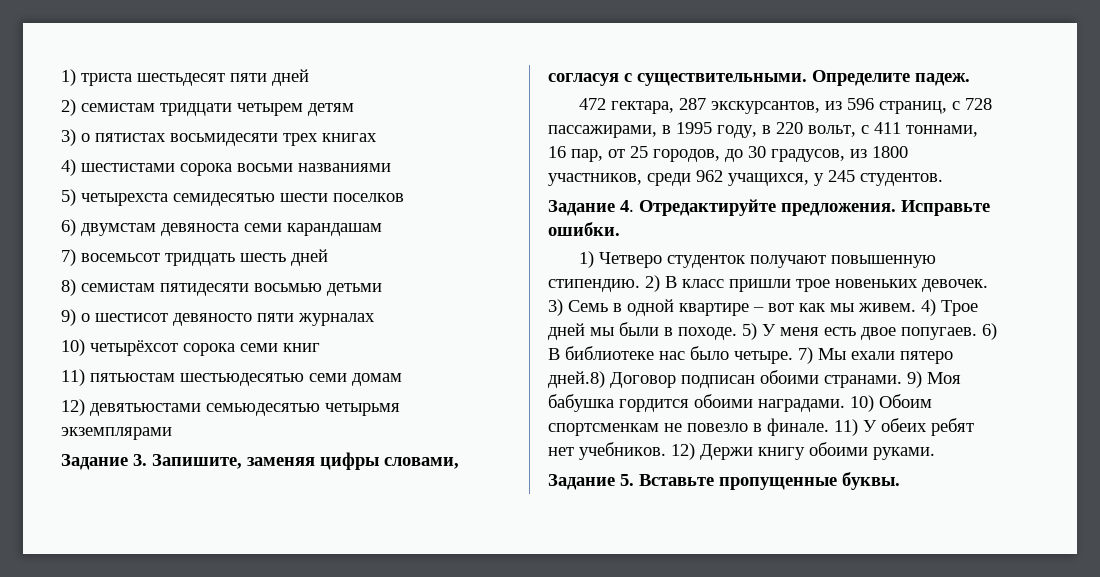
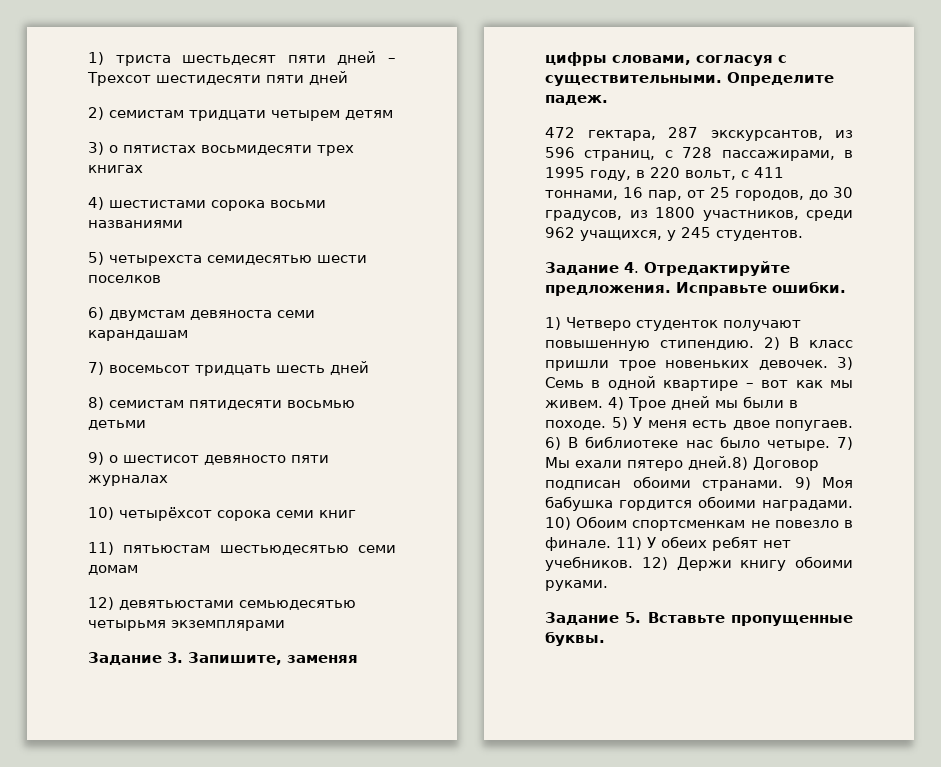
- 1) триста шестьдесят пяти дней
+ 1) триста шестьдесят пяти дней – Трехсот шестидесяти пяти дней

